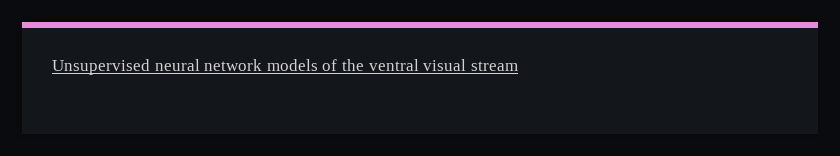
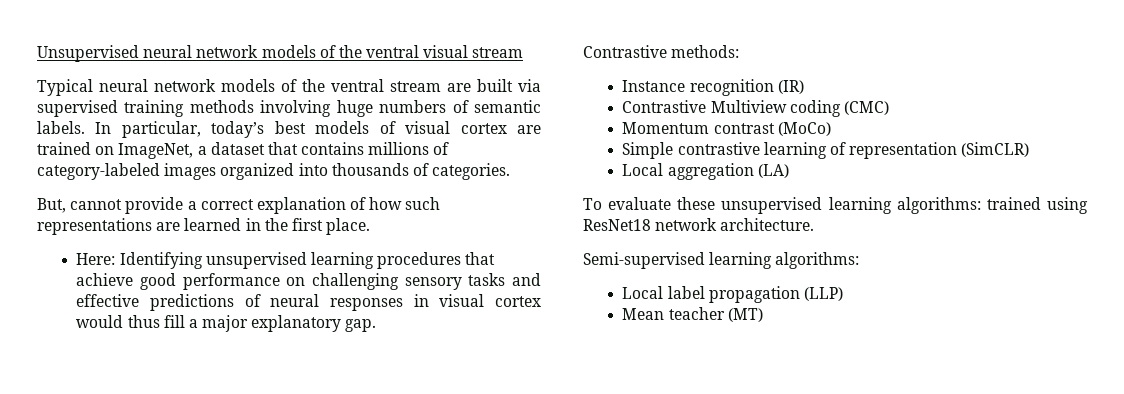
+ Typical neural network models of the ventral stream are built via supervised training methods involving huge numbers of semantic labels. In particular, today’s best models of visual cortex are trained on ImageNet, a dataset that contains millions of category-labeled images organized into thousands of categories.
+ But, cannot provide a correct explanation of how such representations are learned in the first place.
+ Here: Identifying unsupervised learning procedures that achieve good performance on challenging sensory tasks and effective predictions of neural responses in visual cortex would thus fill a major explanatory gap.
+ Contrastive methods:
+ Instance recognition (IR)
+ Contrastive Multiview coding (CMC)
+ Momentum contrast (MoCo)
+ Simple contrastive learning of representation (SimCLR)
+ Local aggregation (LA)
+ To evaluate these unsupervised learning algorithms: trained using ResNet18 network architecture.
+ Semi-supervised learning algorithms:
+ Local label propagation (LLP)
+ Mean teacher (MT)

